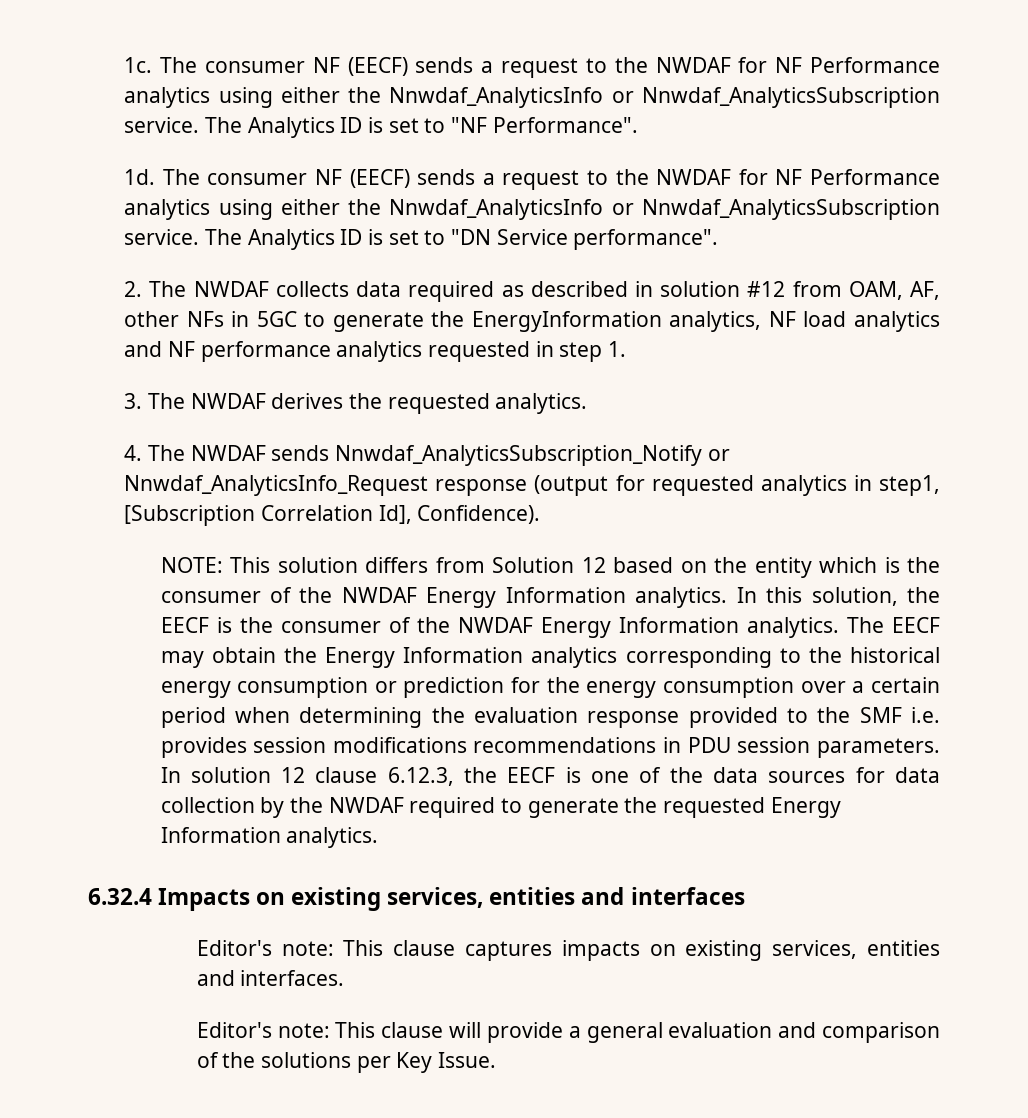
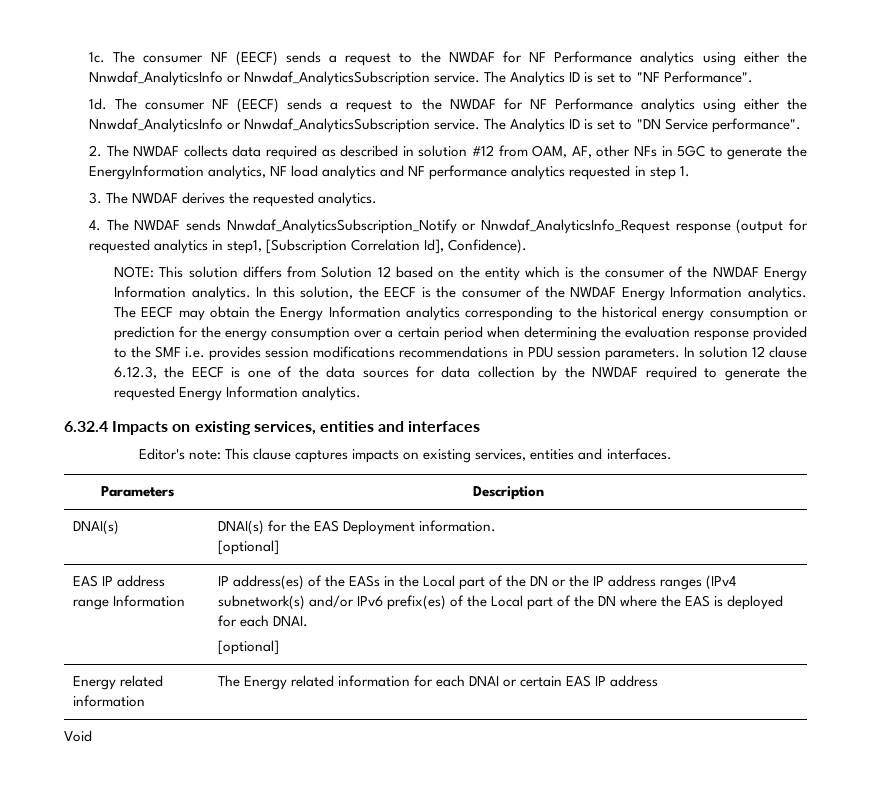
- Editor's note: This clause will provide a general evaluation and comparison of the solutions per Key Issue.
+ Parameters | Description
+ DNAI(s) | DNAI(s) for the EAS Deployment information.
+ [optional]
+ EAS IP address range Information | IP address(es) of the EASs in the Local part of the DN or the IP address ranges (IPv4 subnetwork(s) and/or IPv6 prefix(es) of the Local part of the DN where the EAS is deployed for each DNAI.
+ [optional]
+ Energy related information | The Energy related information for each DNAI or certain EAS IP address
+ Void

